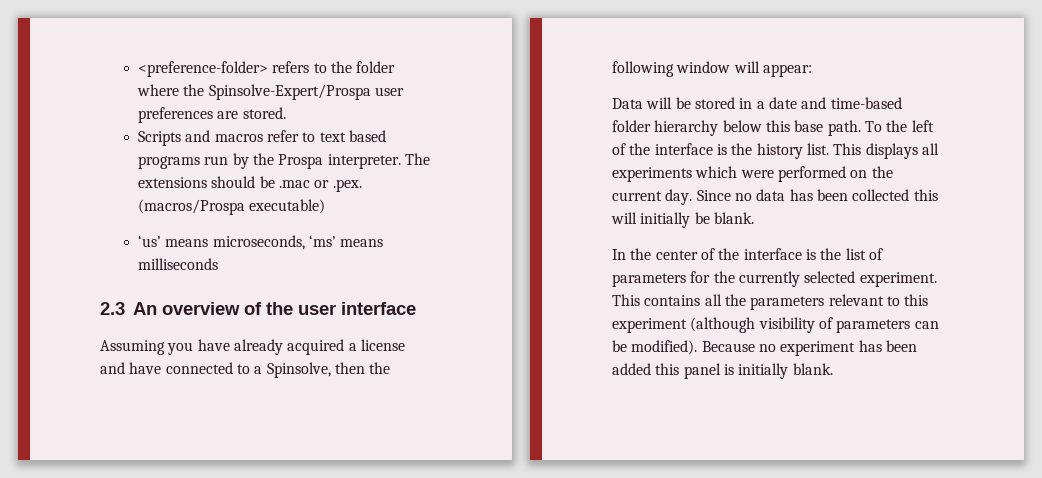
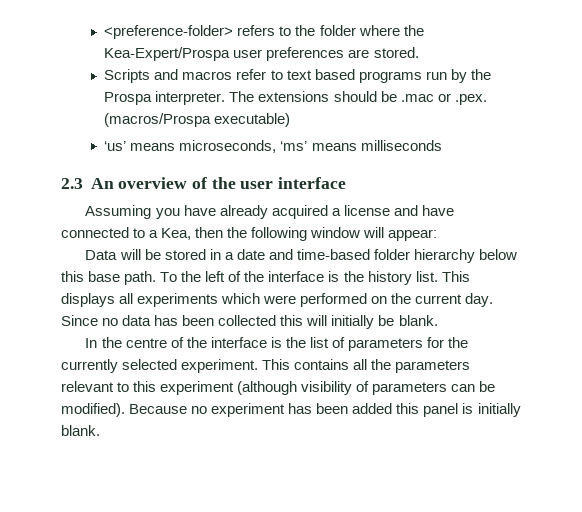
- <preference-folder> refers to the folder where the Spinsolve-Expert/Prospa user preferences are stored.
+ <preference-folder> refers to the folder where the Kea-Expert/Prospa user preferences are stored.
- Assuming you have already acquired a license and have connected to a Spinsolve, then the following window will appear:
+ Assuming you have already acquired a license and have connected to a Kea, then the following window will appear:
- In the center of the interface is the list of parameters for the currently selected experiment.
+ In the centre of the interface is the list of parameters for the currently selected experiment.

